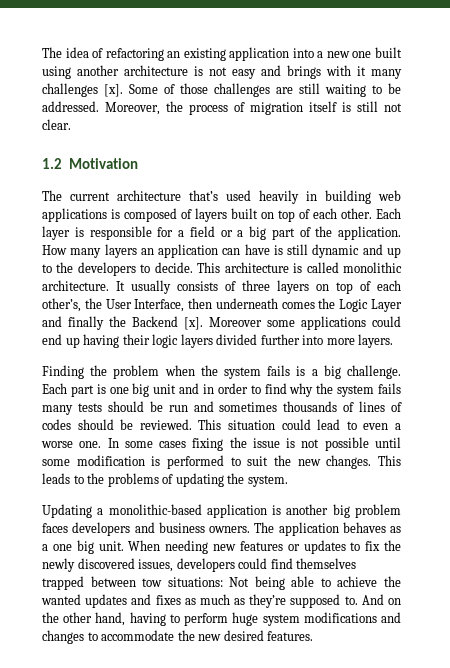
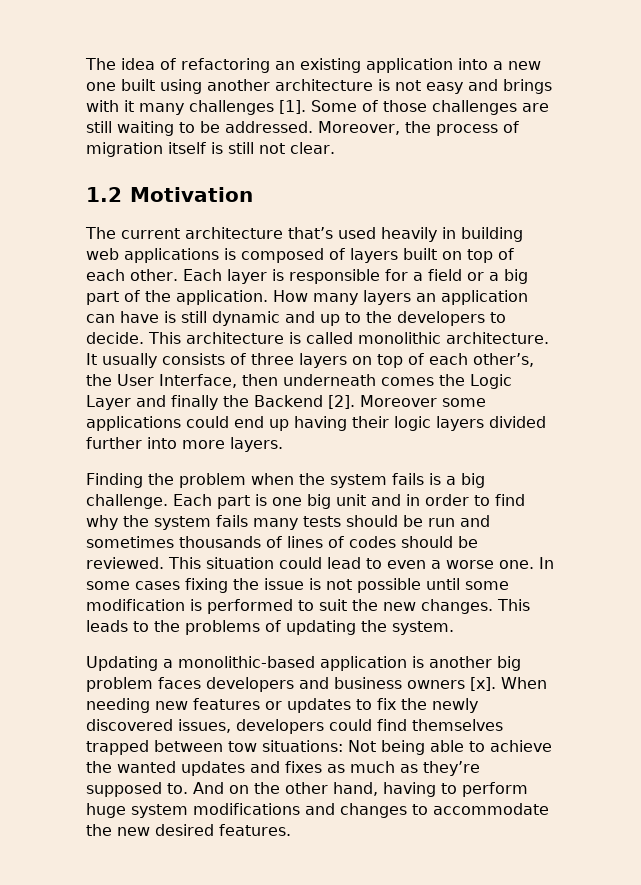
- The idea of refactoring an existing application into a new one built using another architecture is not easy and brings with it many challenges [x].
+ The idea of refactoring an existing application into a new one built using another architecture is not easy and brings with it many challenges [1].
- It usually consists of three layers on top of each other’s, the User Interface, then underneath comes the Logic Layer and finally the Backend [x].
+ It usually consists of three layers on top of each other’s, the User Interface, then underneath comes the Logic Layer and finally the Backend [2].
- Updating a monolithic-based application is another big problem faces developers and business owners. The application behaves as a one big unit.
+ Updating a monolithic-based application is another big problem faces developers and business owners [x].

